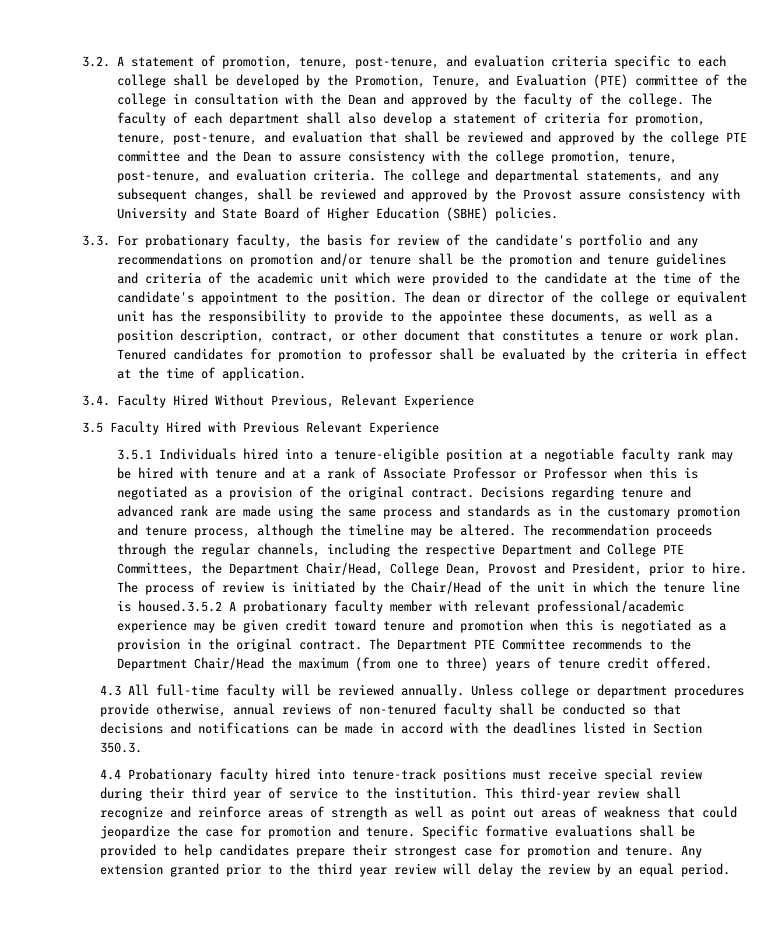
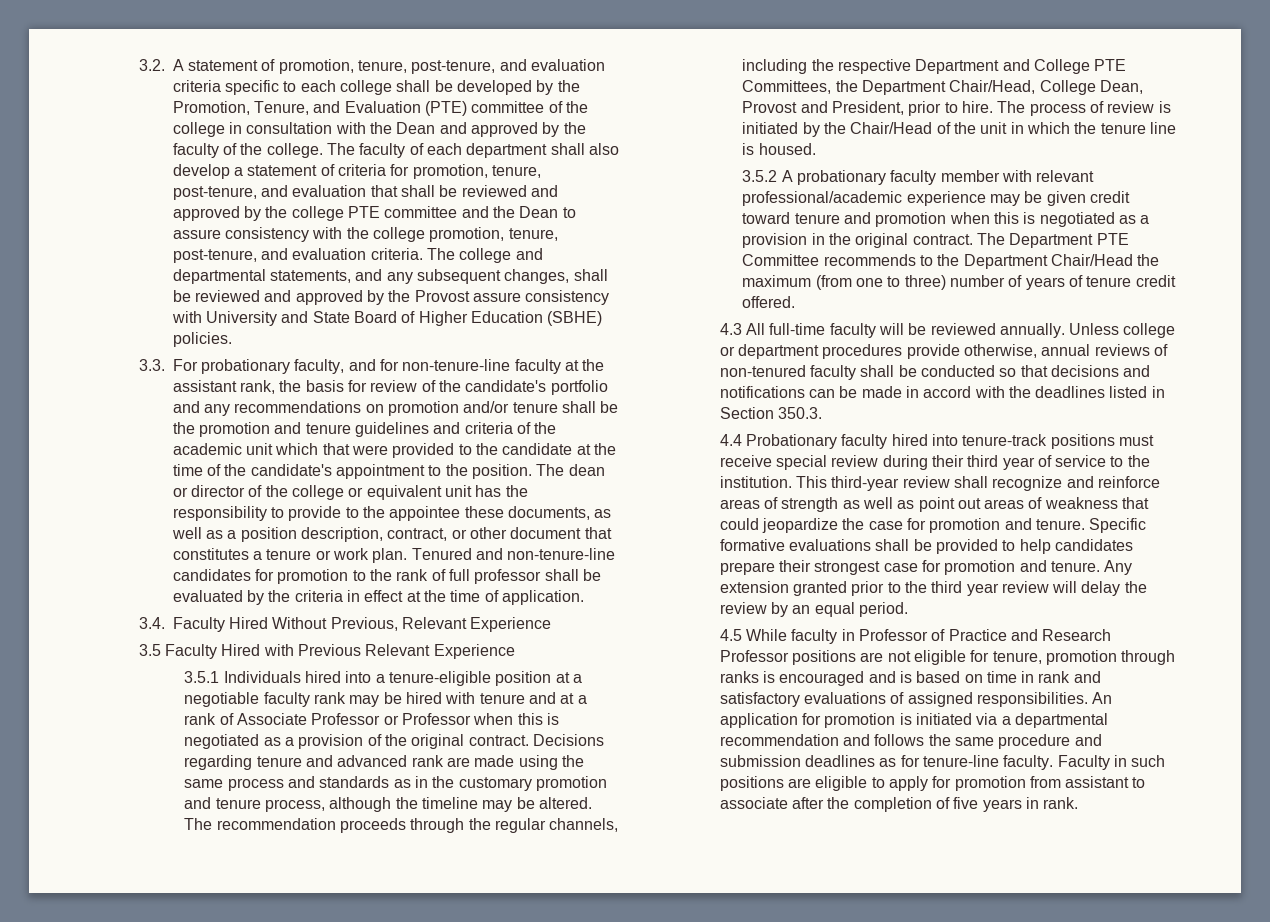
- 3.3. For probationary faculty, the basis for review of the candidate's portfolio and any recommendations on promotion and/or tenure shall be the promotion and tenure guidelines and criteria of the academic unit which were provided to the candidate at the time of the candidate's appointment to the position.
+ 3.3. For probationary faculty, and for non-tenure-line faculty at the assistant rank, the basis for review of the candidate's portfolio and any recommendations on promotion and/or tenure shall be the promotion and tenure guidelines and criteria of the academic unit which that were provided to the candidate at the time of the candidate's appointment to the position.
- Tenured candidates for promotion to professor shall be evaluated by the criteria in effect at the time of application.
+ Tenured and non-tenure-line candidates for promotion to the rank of full professor shall be evaluated by the criteria in effect at the time of application.
- The process of review is initiated by the Chair/Head of the unit in which the tenure line is housed.3.5.2 A probationary faculty member with relevant professional/academic experience may be given credit toward tenure and promotion when this is negotiated as a provision in the original contract.
+ The process of review is initiated by the Chair/Head of the unit in which the tenure line is housed.
+ 3.5.2 A probationary faculty member with relevant professional/academic experience may be given credit toward tenure and promotion when this is negotiated as a provision in the original contract.
- The Department PTE Committee recommends to the Department Chair/Head the maximum (from one to three) years of tenure credit offered.
+ The Department PTE Committee recommends to the Department Chair/Head the maximum (from one to three) number of years of tenure credit offered.
+ 4.5 While faculty in Professor of Practice and Research Professor positions are not eligible for tenure, promotion through ranks is encouraged and is based on time in rank and satisfactory evaluations of assigned responsibilities. An application for promotion is initiated via a departmental recommendation and follows the same procedure and submission deadlines as for tenure-line faculty. Faculty in such positions are eligible to apply for promotion from assistant to associate after the completion of five years in rank.

